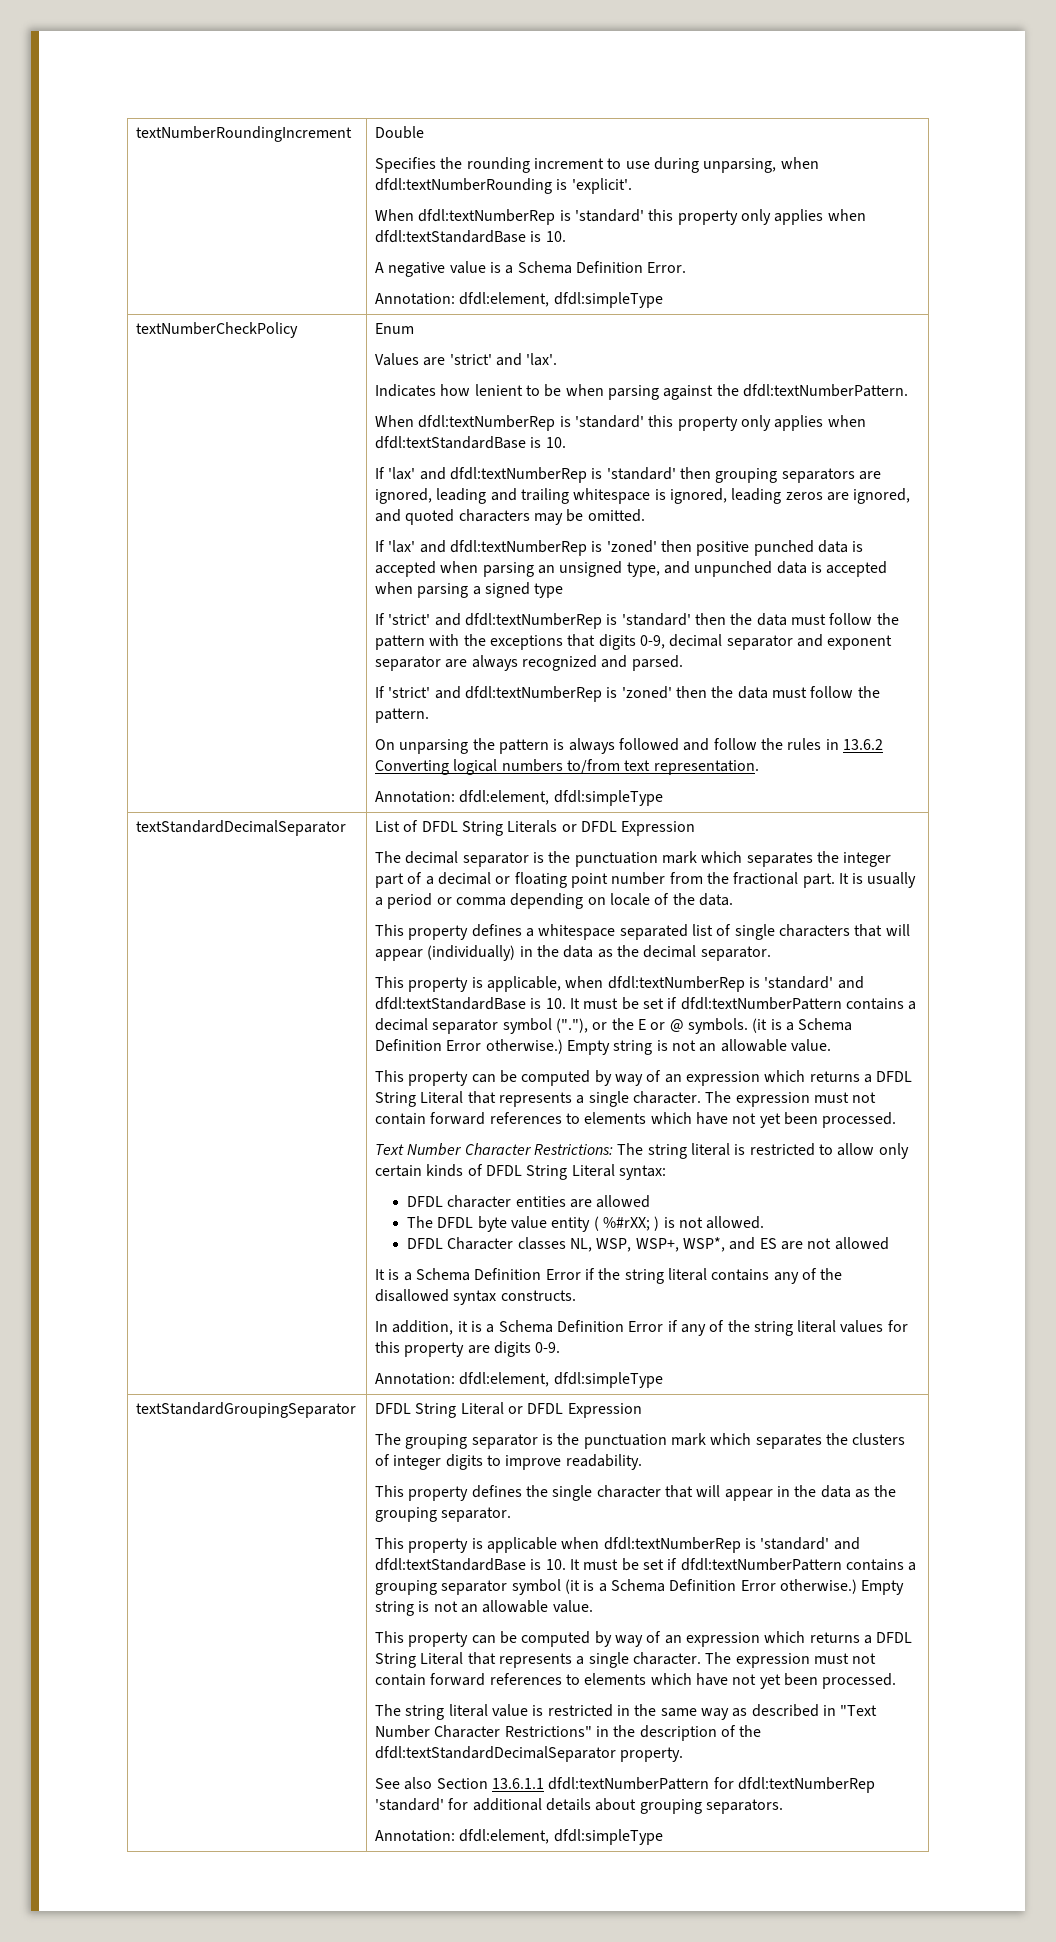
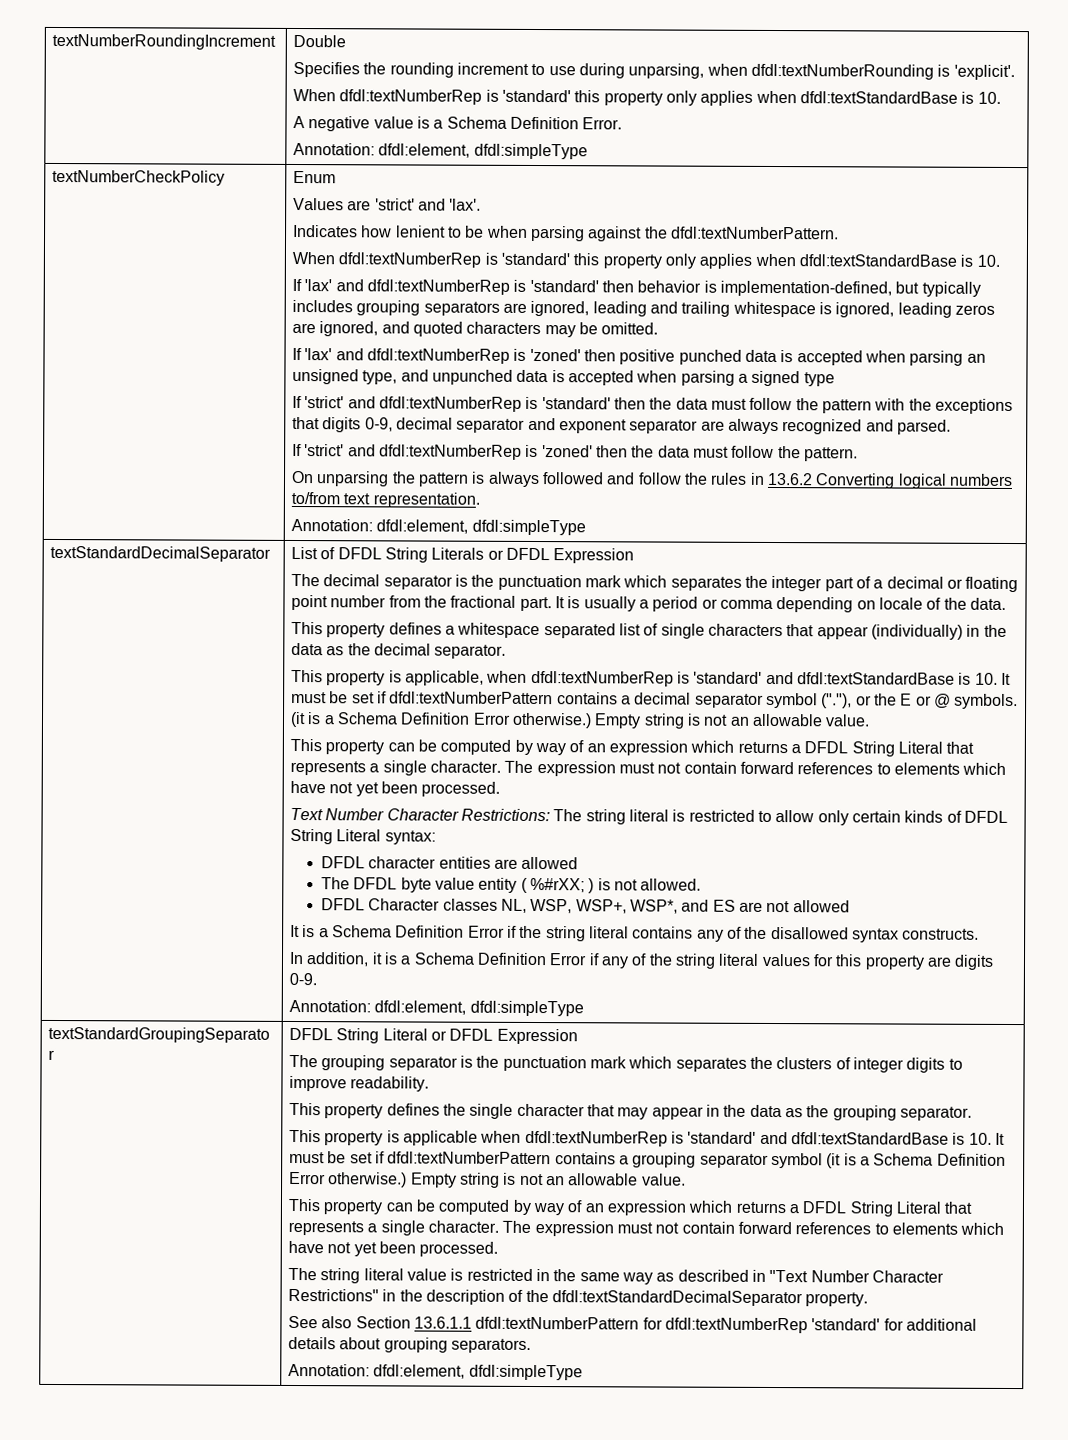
- If 'lax' and dfdl:textNumberRep is 'standard' then grouping separators are ignored, leading and trailing whitespace is ignored, leading zeros are ignored, and quoted characters may be omitted.
+ If 'lax' and dfdl:textNumberRep is 'standard' then behavior is implementation-defined, but typically includes grouping separators are ignored, leading and trailing whitespace is ignored, leading zeros are ignored, and quoted characters may be omitted.
- This property defines a whitespace separated list of single characters that will appear (individually) in the data as the decimal separator.
+ This property defines a whitespace separated list of single characters that appear (individually) in the data as the decimal separator.
- This property defines the single character that will appear in the data as the grouping separator.
+ This property defines the single character that may appear in the data as the grouping separator.

